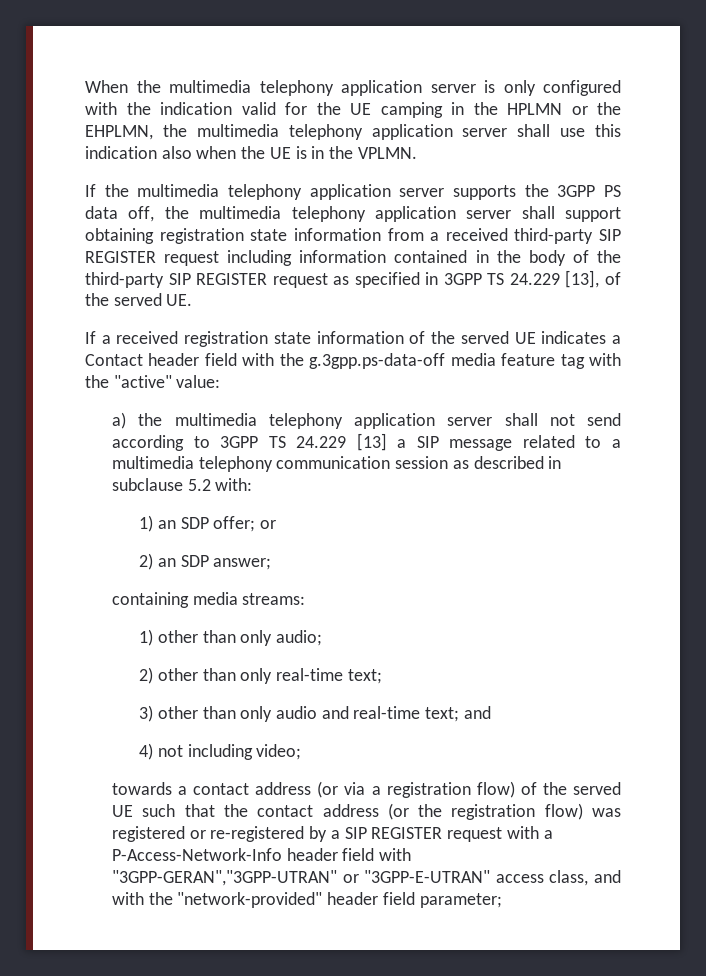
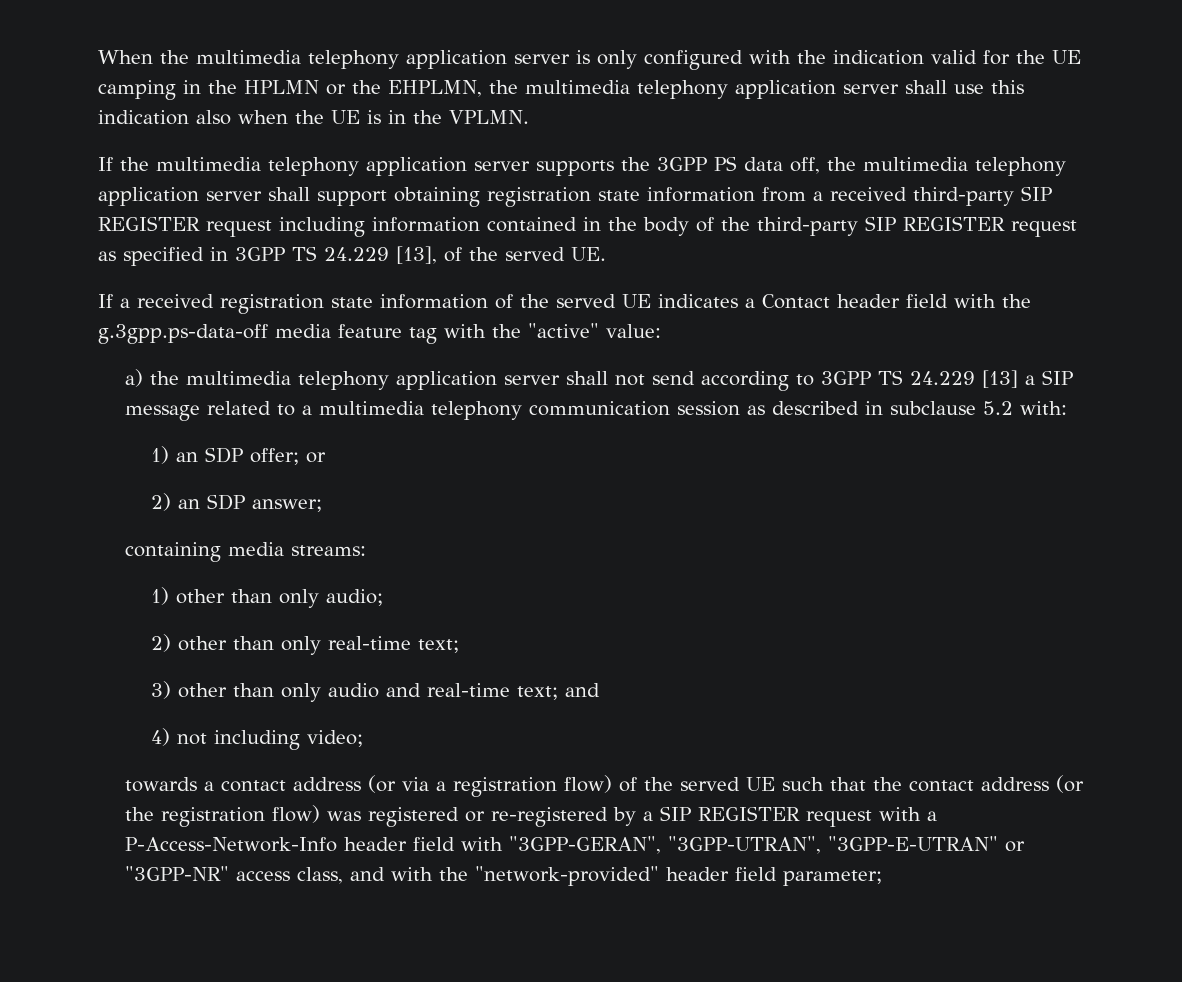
- towards a contact address (or via a registration flow) of the served UE such that the contact address (or the registration flow) was registered or re-registered by a SIP REGISTER request with a P-Access-Network-Info header field with "3GPP-GERAN","3GPP-UTRAN" or "3GPP-E-UTRAN" access class, and with the "network-provided" header field parameter;
+ towards a contact address (or via a registration flow) of the served UE such that the contact address (or the registration flow) was registered or re-registered by a SIP REGISTER request with a P-Access-Network-Info header field with "3GPP-GERAN", "3GPP-UTRAN", "3GPP-E-UTRAN" or "3GPP-NR" access class, and with the "network-provided" header field parameter;

